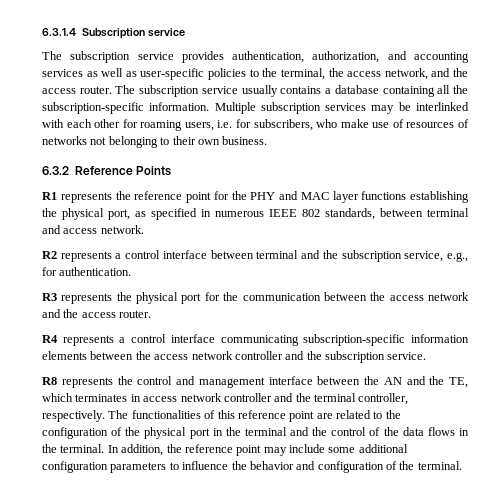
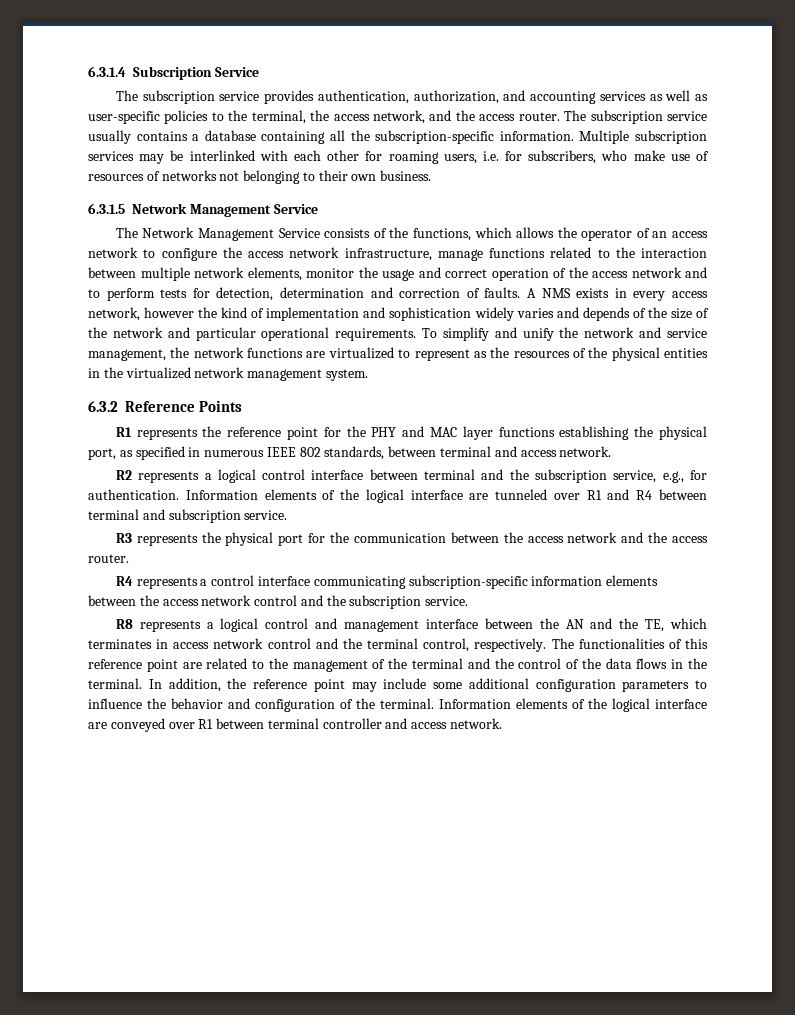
- 6.3.1.4 Subscription service
+ 6.3.1.4 Subscription Service
+ 6.3.1.5 Network Management Service
+ The Network Management Service consists of the functions, which allows the operator of an access network to configure the access network infrastructure, manage functions related to the interaction between multiple network elements, monitor the usage and correct operation of the access network and to perform tests for detection, determination and correction of faults. A NMS exists in every access network, however the kind of implementation and sophistication widely varies and depends of the size of the network and particular operational requirements. To simplify and unify the network and service management, the network functions are virtualized to represent as the resources of the physical entities in the virtualized network management system.
- R2 represents a control interface between terminal and the subscription service, e.g., for authentication.
+ R2 represents a logical control interface between terminal and the subscription service, e.g., for authentication. Information elements of the logical interface are tunneled over R1 and R4 between terminal and subscription service.
- R4 represents a control interface communicating subscription-specific information elements between the access network controller and the subscription service.
+ R4 represents a control interface communicating subscription-specific information elements between the access network control and the subscription service.
- R8 represents the control and management interface between the AN and the TE, which terminates in access network controller and the terminal controller, respectively.
+ R8 represents a logical control and management interface between the AN and the TE, which terminates in access network control and the terminal control, respectively.
- The functionalities of this reference point are related to the configuration of the physical port in the terminal and the control of the data flows in the terminal.
+ The functionalities of this reference point are related to the management of the terminal and the control of the data flows in the terminal.
+ Information elements of the logical interface are conveyed over R1 between terminal controller and access network.

